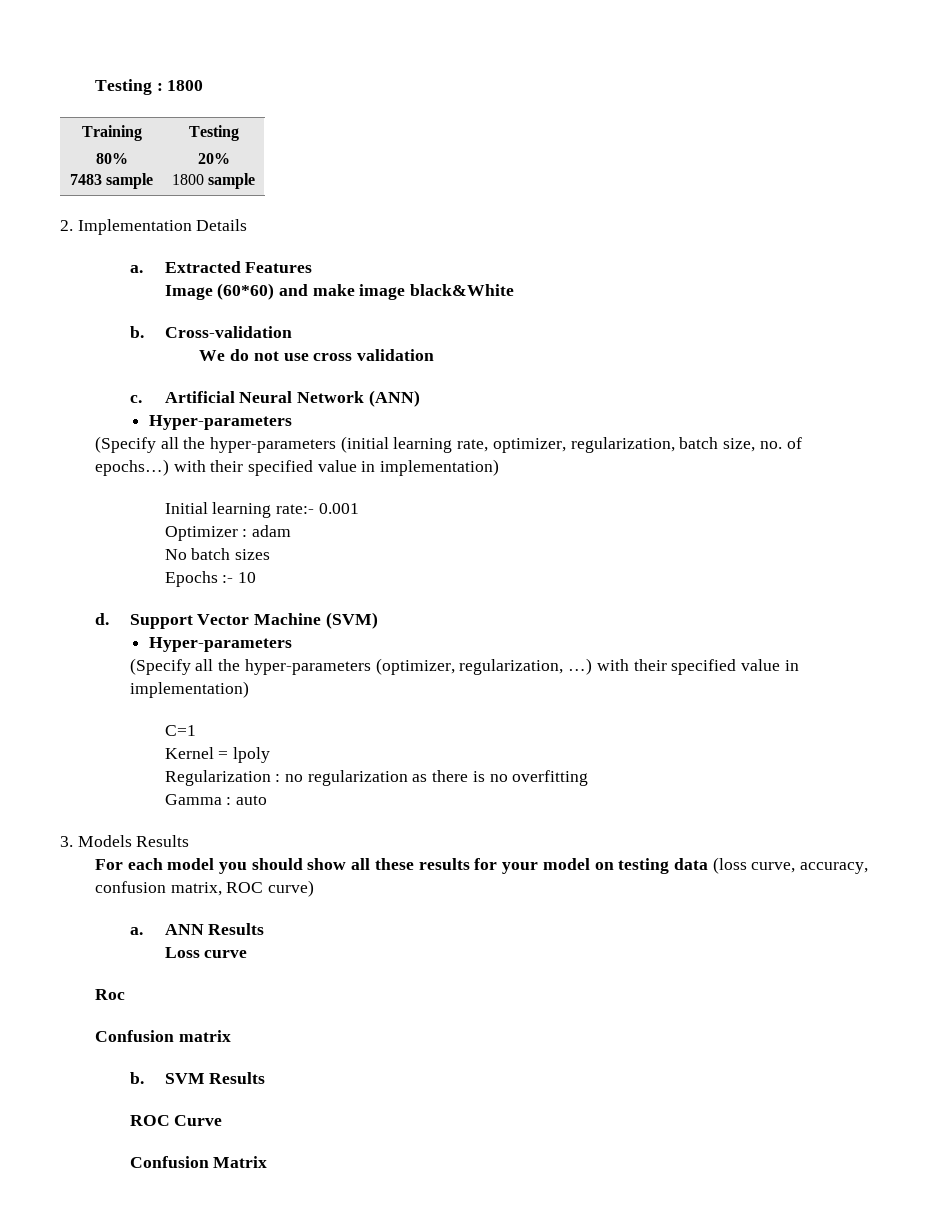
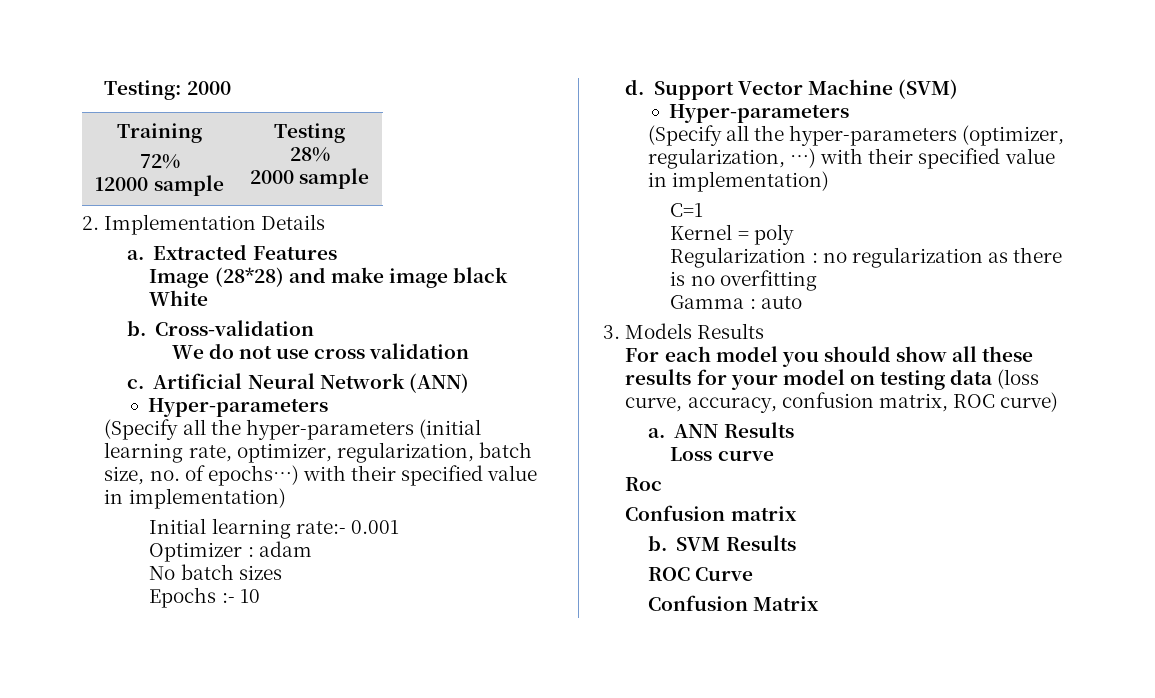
- Testing : 1800
+ Testing: 2000
  Training
- 80%
- 7483 sample | Testing
- 20%
- 1800 sample
+ 72%
+ 12000 sample | Testing
+ 28%
+ 2000 sample
- Image (60*60) and make image black&White
+ Image (28*28) and make image black White
- Kernel = lpoly
+ Kernel = poly

